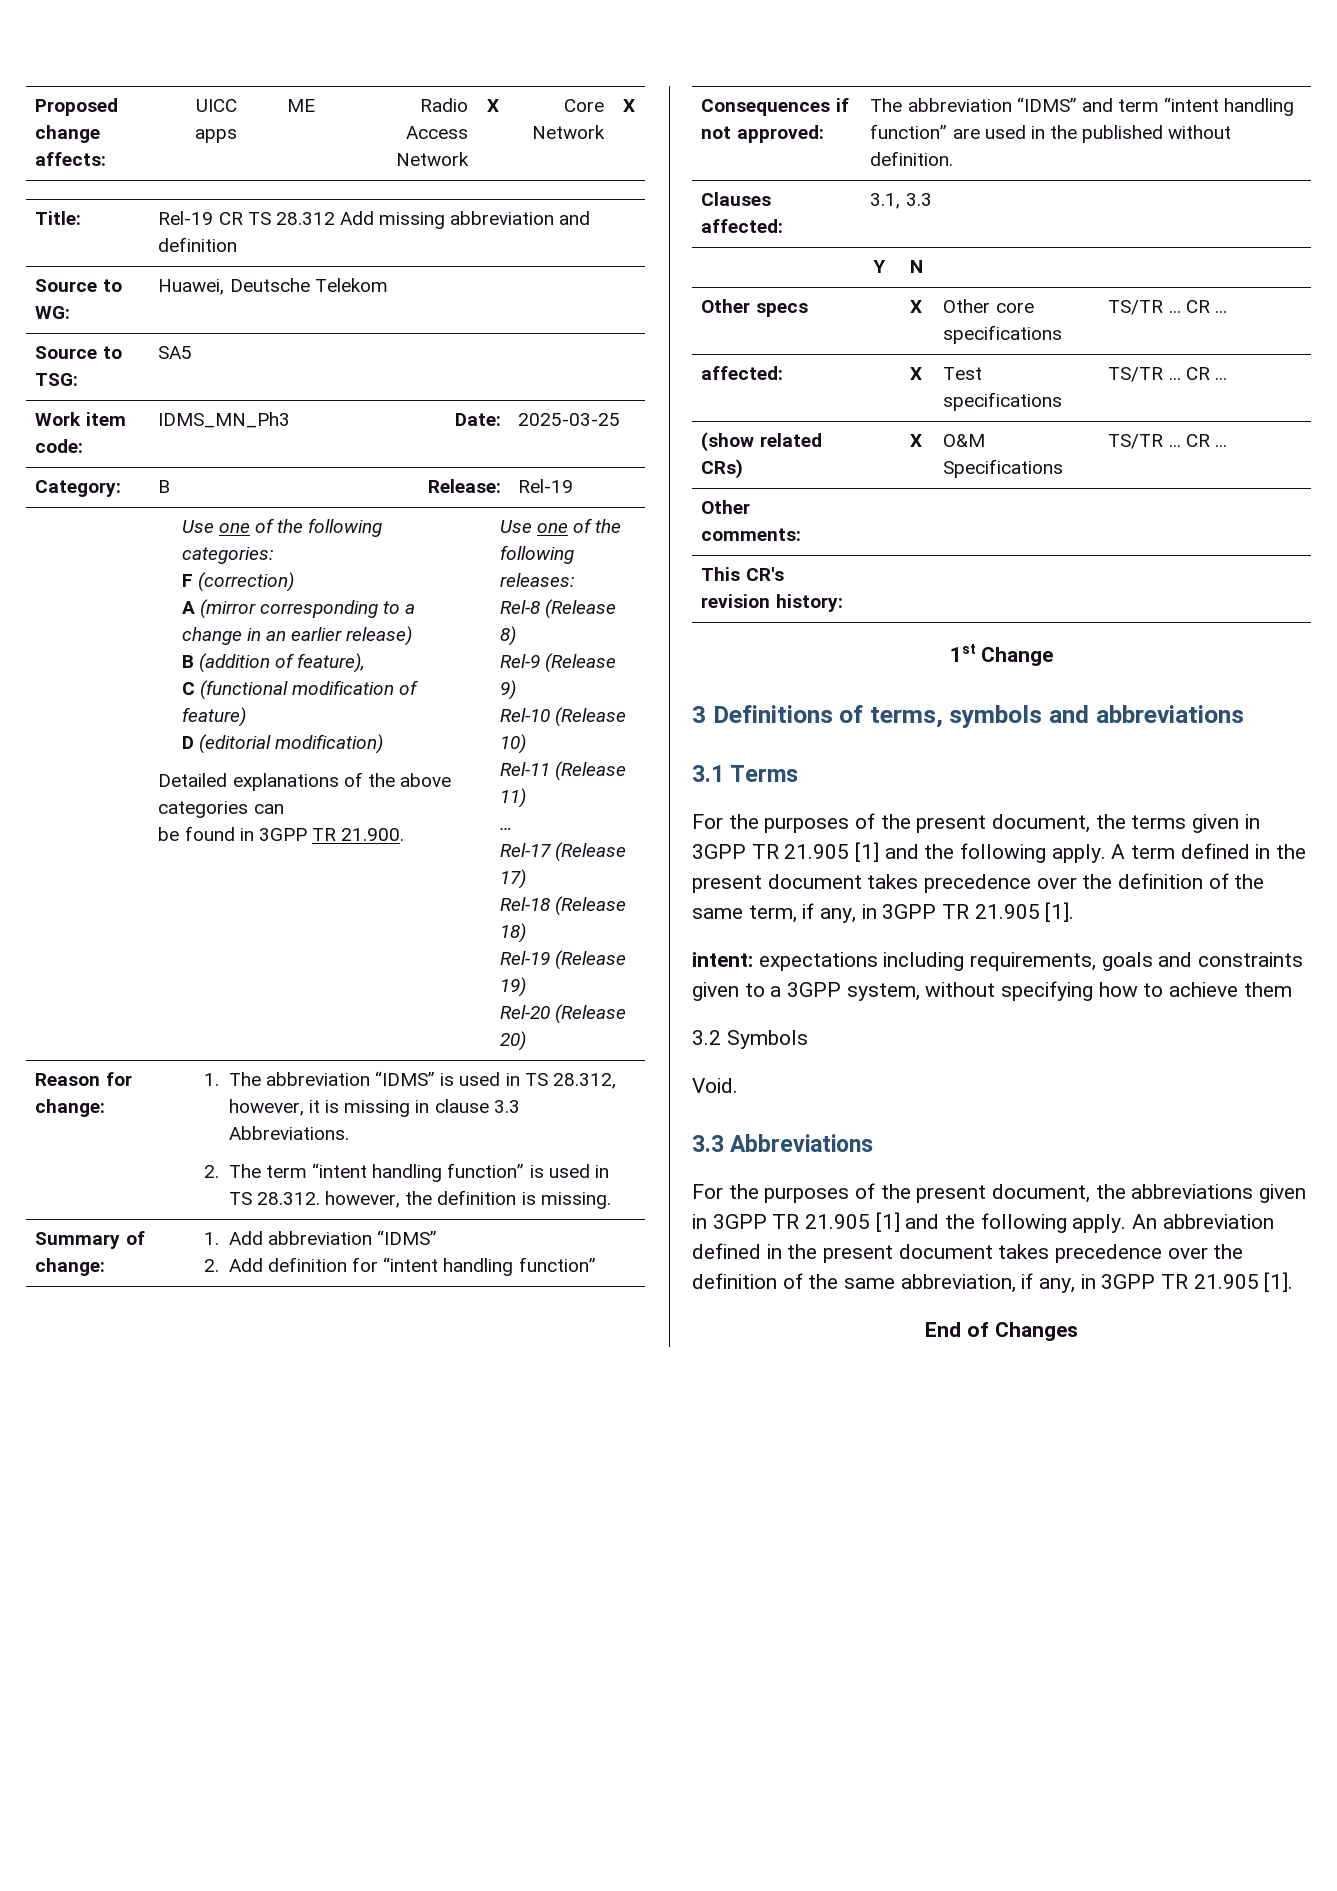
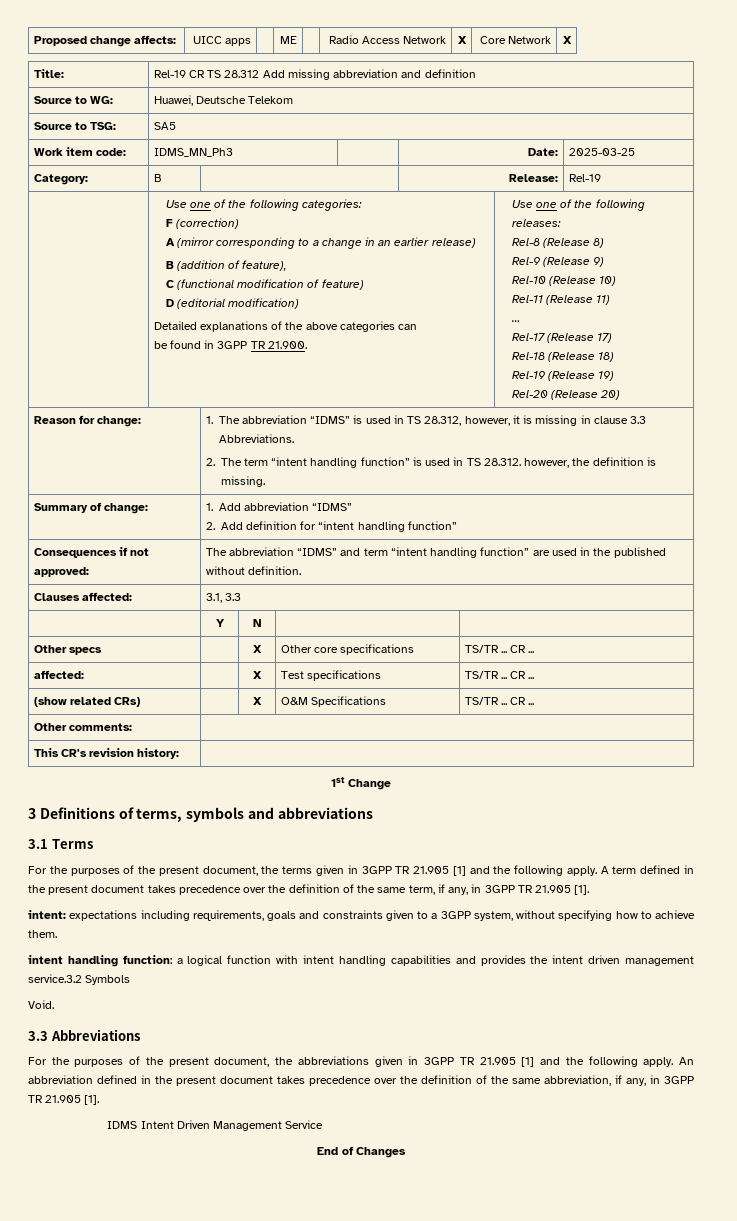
- intent: expectations including requirements, goals and constraints given to a 3GPP system, without specifying how to achieve them
- 3.2 Symbols
+ intent: expectations including requirements, goals and constraints given to a 3GPP system, without specifying how to achieve them.
+ intent handling function: a logical function with intent handling capabilities and provides the intent driven management service.3.2 Symbols
+ IDMS Intent Driven Management Service

